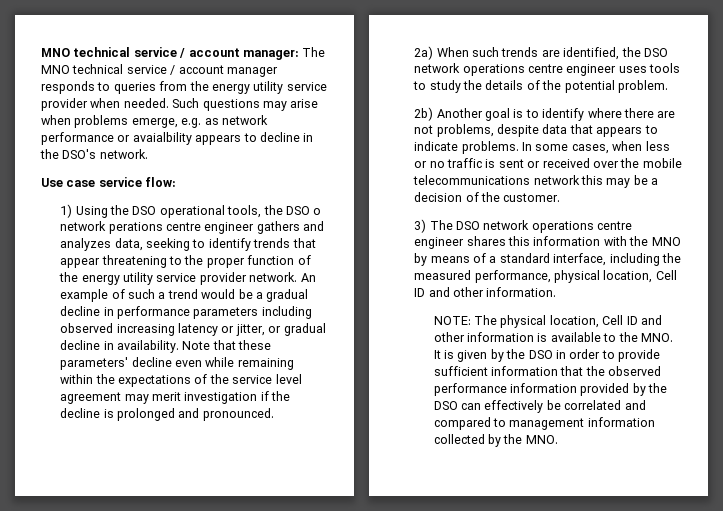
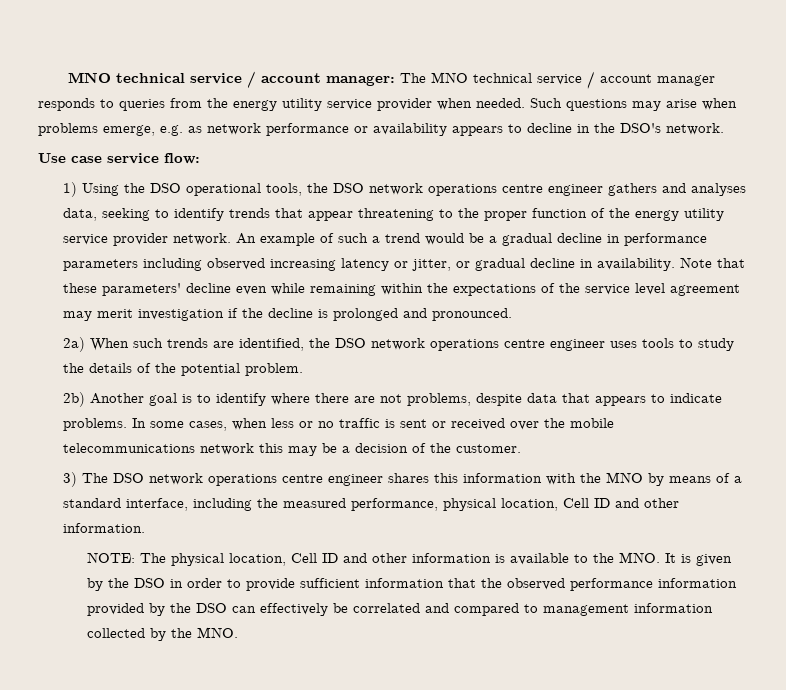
- Such questions may arise when problems emerge, e.g. as network performance or avaialbility appears to decline in the DSO's network.
+ Such questions may arise when problems emerge, e.g. as network performance or availability appears to decline in the DSO's network.
- 1) Using the DSO operational tools, the DSO o network perations centre engineer gathers and analyzes data, seeking to identify trends that appear threatening to the proper function of the energy utility service provider network.
+ 1) Using the DSO operational tools, the DSO network operations centre engineer gathers and analyses data, seeking to identify trends that appear threatening to the proper function of the energy utility service provider network.

